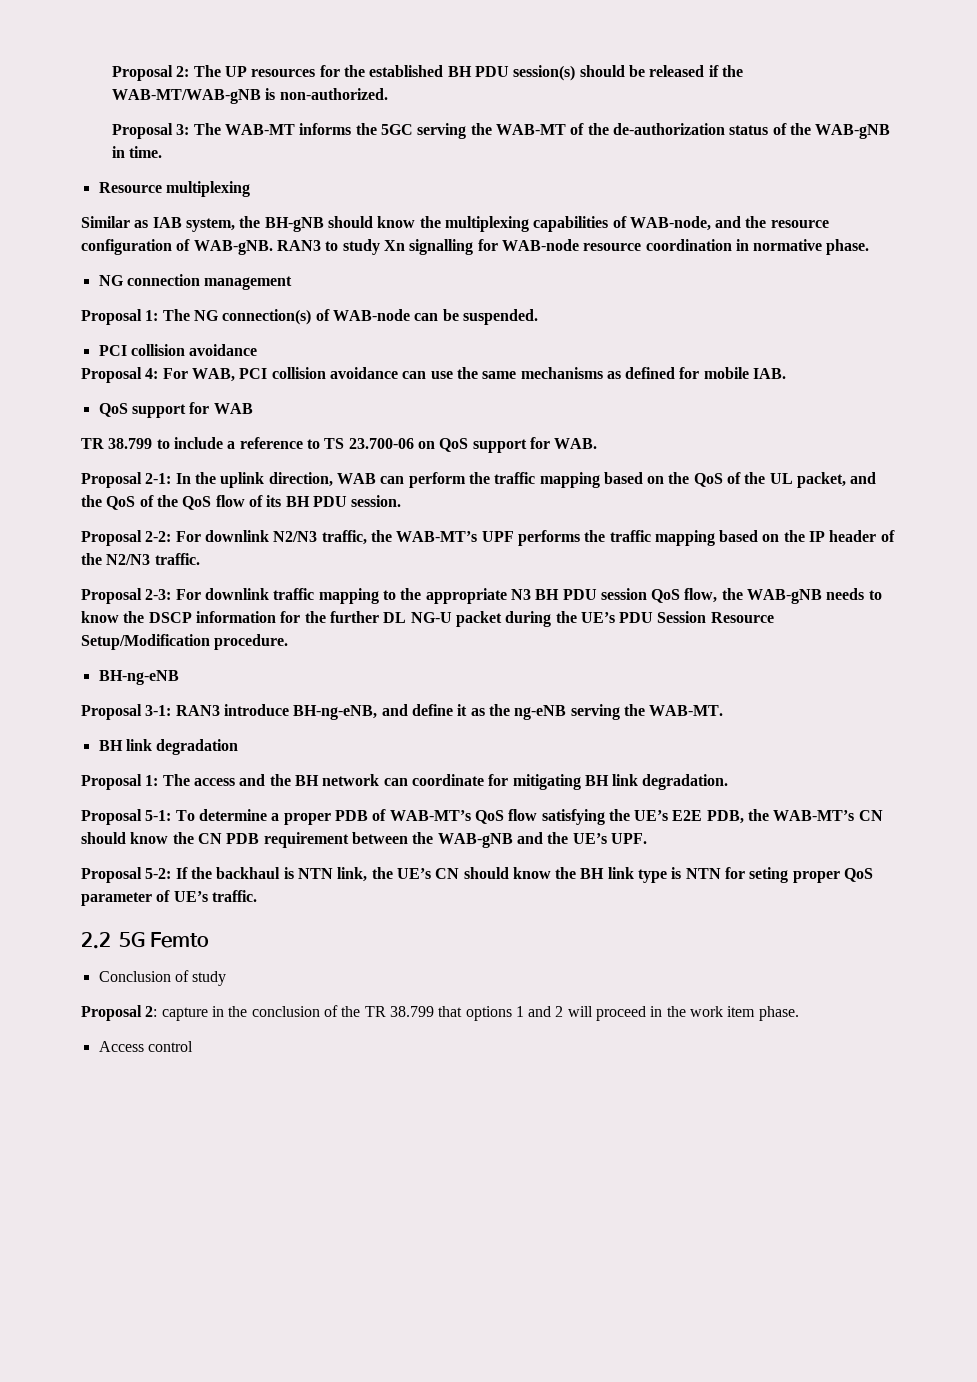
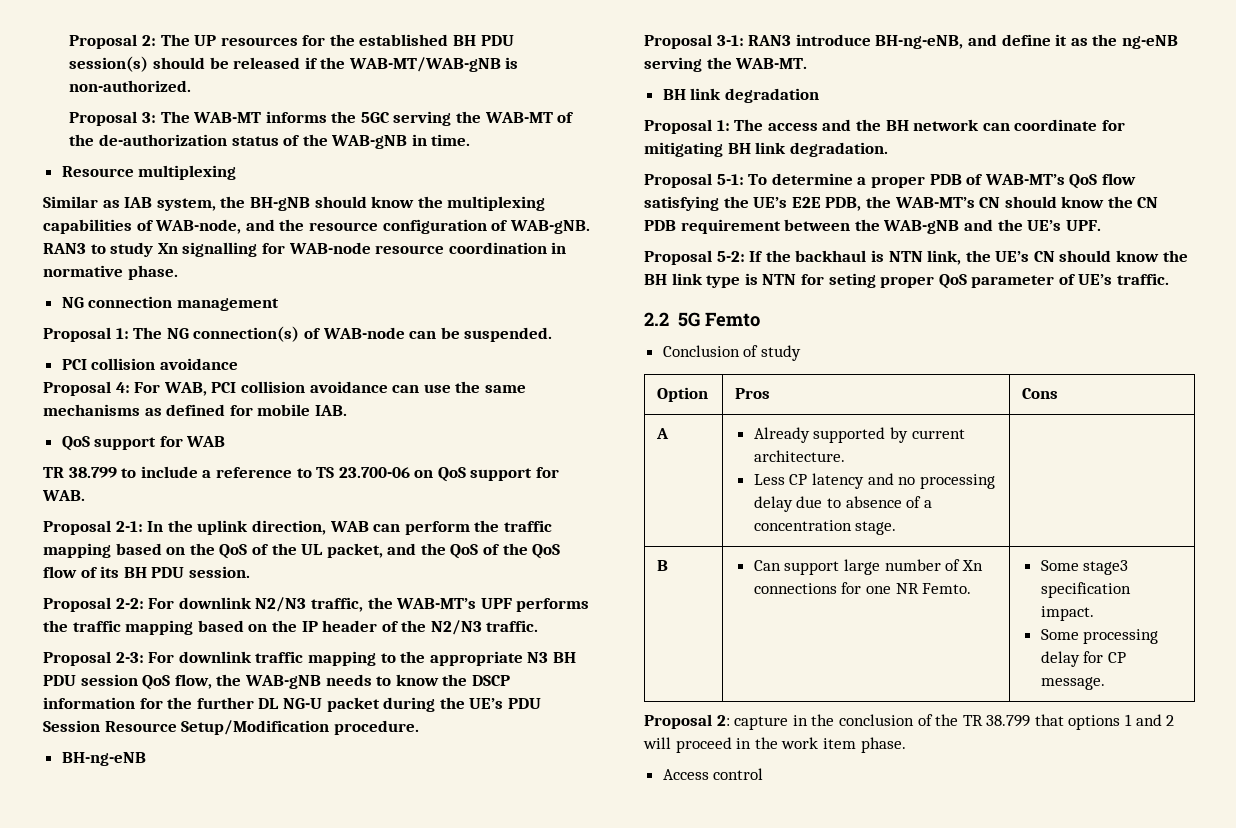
+ Option | Pros | Cons
+ A | Already supported by current architecture.
+ Less CP latency and no processing delay due to absence of a concentration stage. |
+ B | Can support large number of Xn connections for one NR Femto. | Some stage3 specification impact.
+ Some processing delay for CP message.

